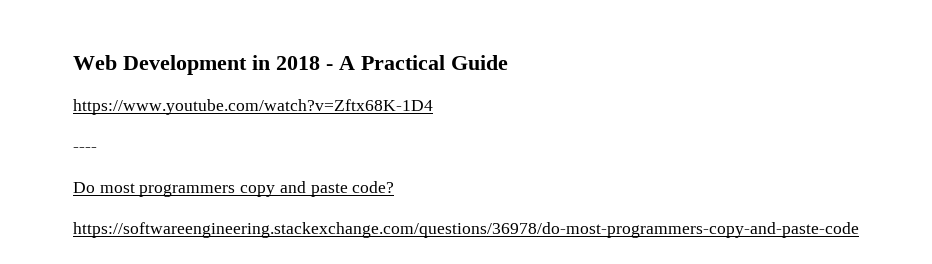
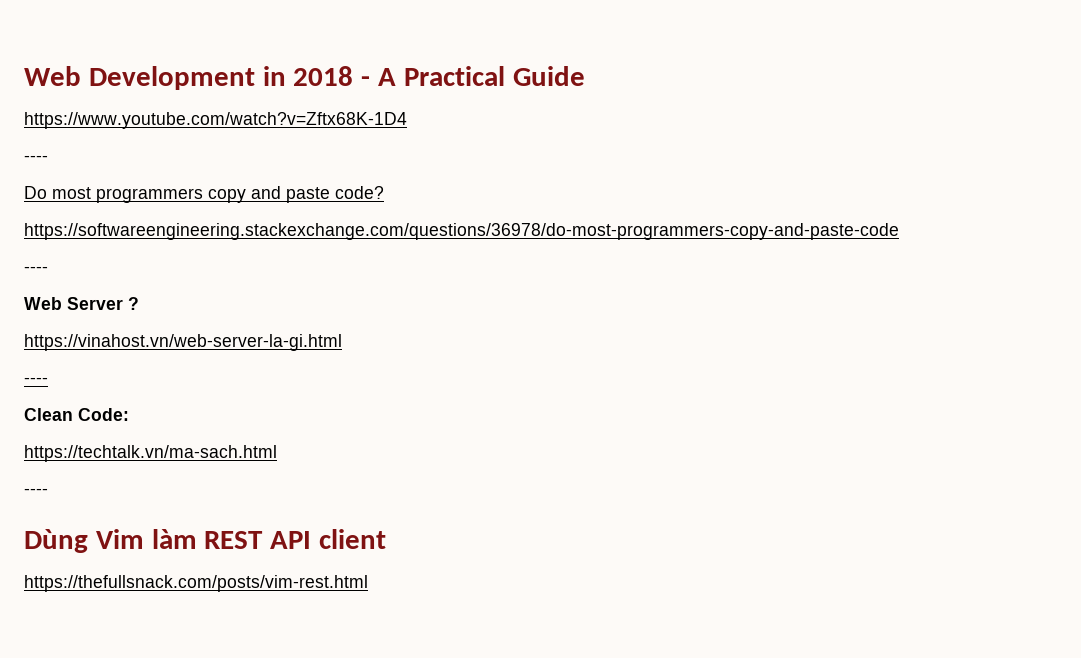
  https://softwareengineering.stackexchange.com/questions/36978/do-most-programmers-copy-and-paste-code
+ ----
+ Web Server ?
+ https://vinahost.vn/web-server-la-gi.html
+ ----
+ Clean Code:
+ https://techtalk.vn/ma-sach.html
+ ----
+ Dùng Vim làm REST API client
+ https://thefullsnack.com/posts/vim-rest.html

